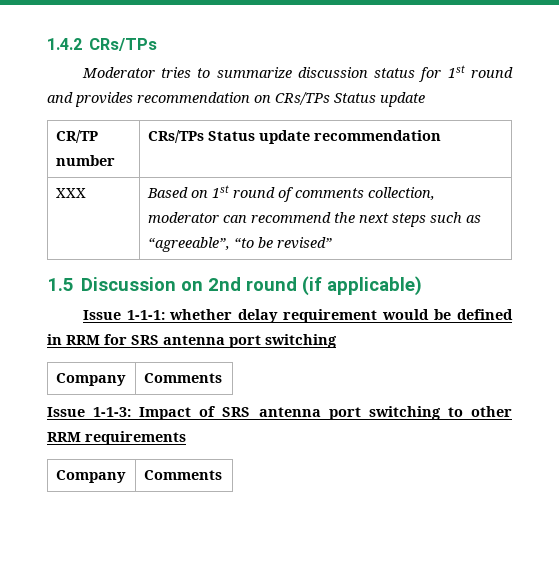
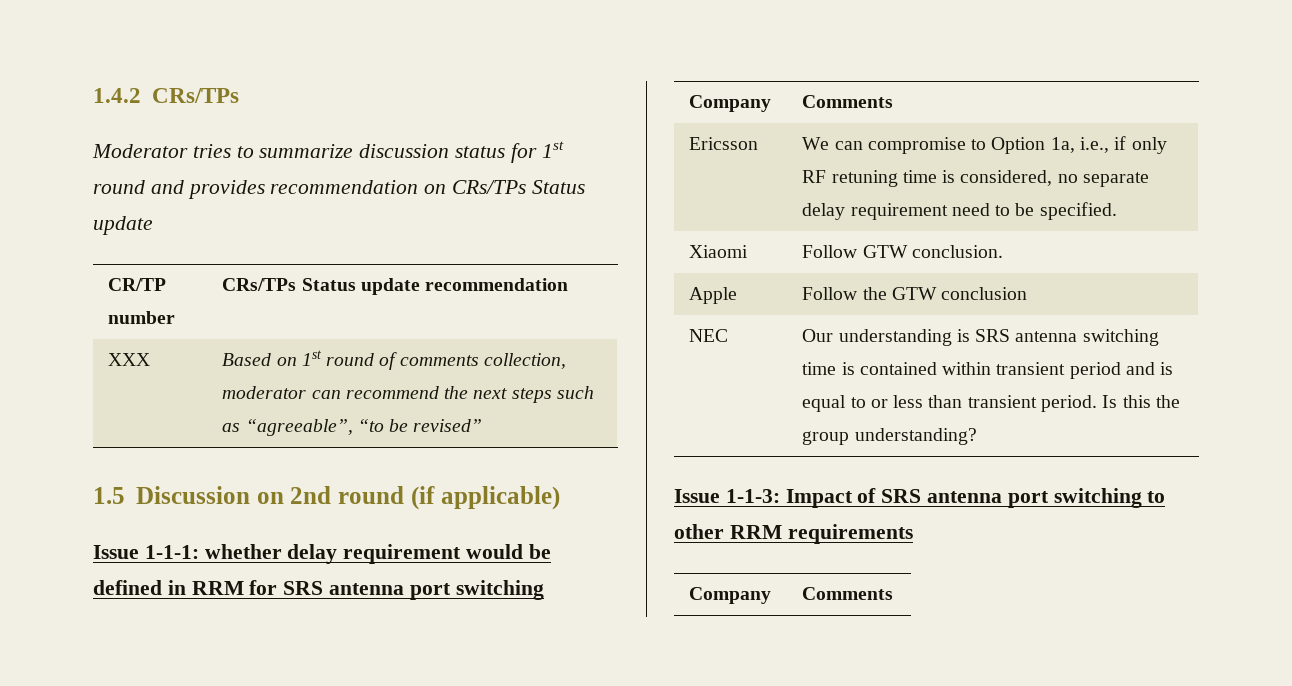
+ Ericsson | We can compromise to Option 1a, i.e., if only RF retuning time is considered, no separate delay requirement need to be specified.
+ Xiaomi | Follow GTW conclusion.
+ Apple | Follow the GTW conclusion
+ NEC | Our understanding is SRS antenna switching time is contained within transient period and is equal to or less than transient period. Is this the group understanding?

